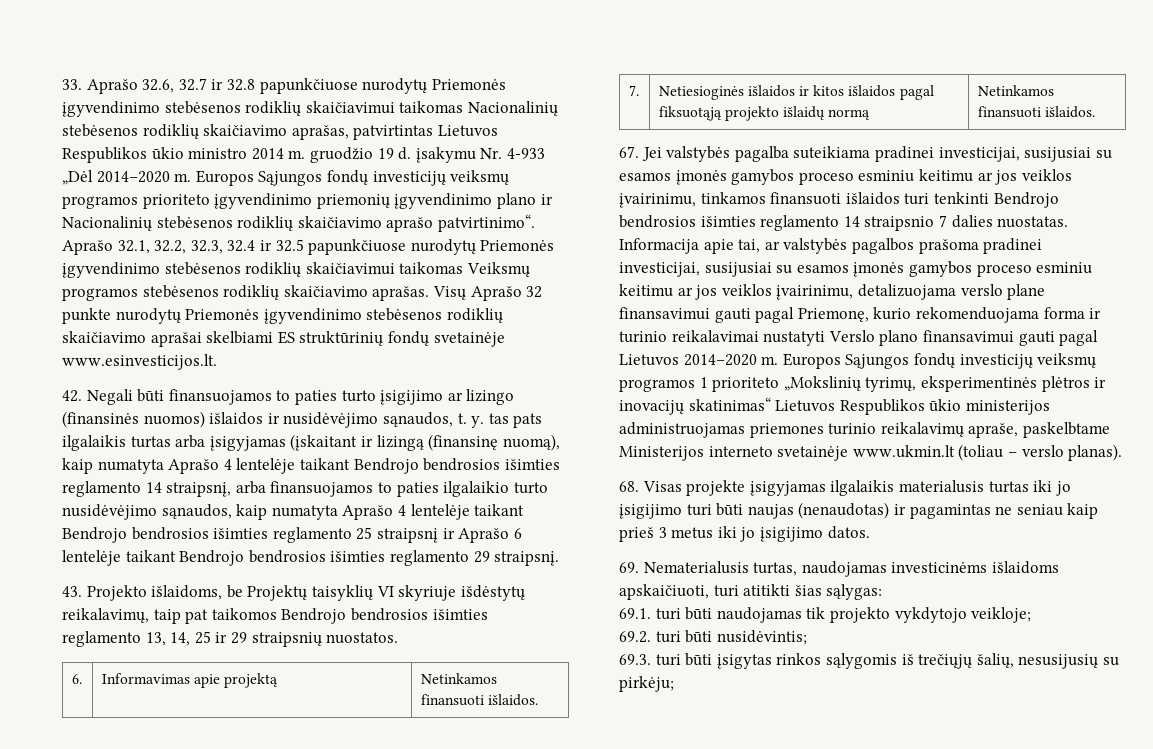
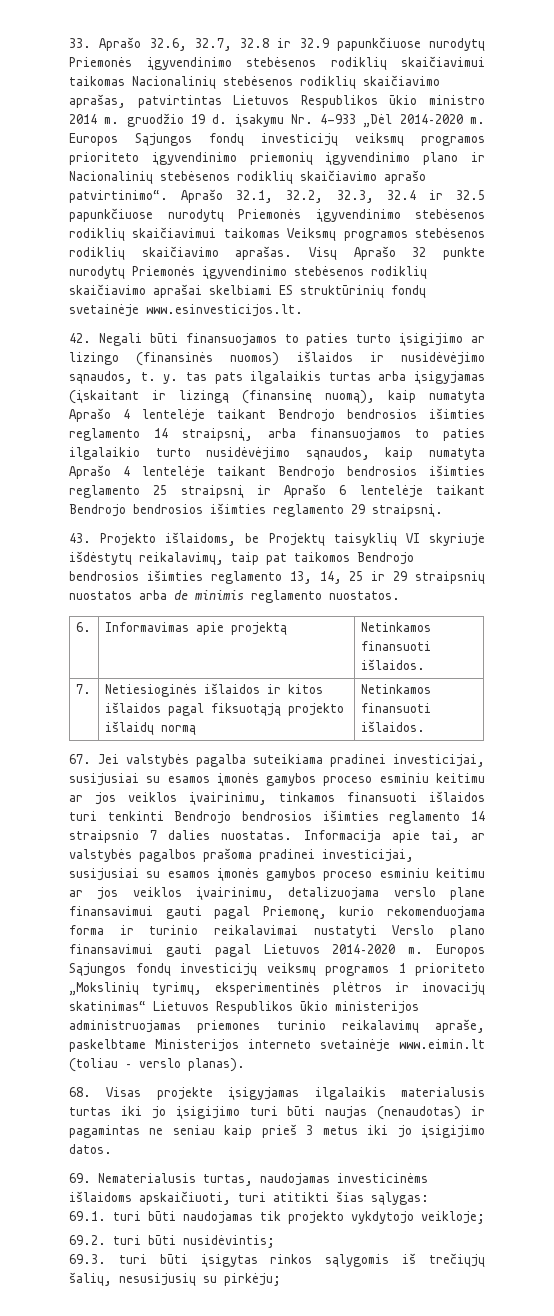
- 33. Aprašo 32.6, 32.7 ir 32.8 papunkčiuose nurodytų Priemonės įgyvendinimo stebėsenos rodiklių skaičiavimui taikomas Nacionalinių stebėsenos rodiklių skaičiavimo aprašas, patvirtintas Lietuvos Respublikos ūkio ministro 2014 m. gruodžio 19 d. įsakymu Nr. 4-933 „Dėl 2014–2020 m.
+ 33. Aprašo 32.6, 32.7, 32.8 ir 32.9 papunkčiuose nurodytų Priemonės įgyvendinimo stebėsenos rodiklių skaičiavimui taikomas Nacionalinių stebėsenos rodiklių skaičiavimo aprašas, patvirtintas Lietuvos Respublikos ūkio ministro 2014 m. gruodžio 19 d. įsakymu Nr. 4-933 „Dėl 2014–2020 m.
- 43. Projekto išlaidoms, be Projektų taisyklių VI skyriuje išdėstytų reikalavimų, taip pat taikomos Bendrojo bendrosios išimties reglamento 13, 14, 25 ir 29 straipsnių nuostatos.
+ 43. Projekto išlaidoms, be Projektų taisyklių VI skyriuje išdėstytų reikalavimų, taip pat taikomos Bendrojo bendrosios išimties reglamento 13, 14, 25 ir 29 straipsnių nuostatos arba de minimis reglamento nuostatos.
- Europos Sąjungos fondų investicijų veiksmų programos 1 prioriteto „Mokslinių tyrimų, eksperimentinės plėtros ir inovacijų skatinimas“ Lietuvos Respublikos ūkio ministerijos administruojamas priemones turinio reikalavimų apraše, paskelbtame Ministerijos interneto svetainėje www.ukmin.lt (toliau – verslo planas).
+ Europos Sąjungos fondų investicijų veiksmų programos 1 prioriteto „Mokslinių tyrimų, eksperimentinės plėtros ir inovacijų skatinimas“ Lietuvos Respublikos ūkio ministerijos administruojamas priemones turinio reikalavimų apraše, paskelbtame Ministerijos interneto svetainėje www.eimin.lt (toliau – verslo planas).

